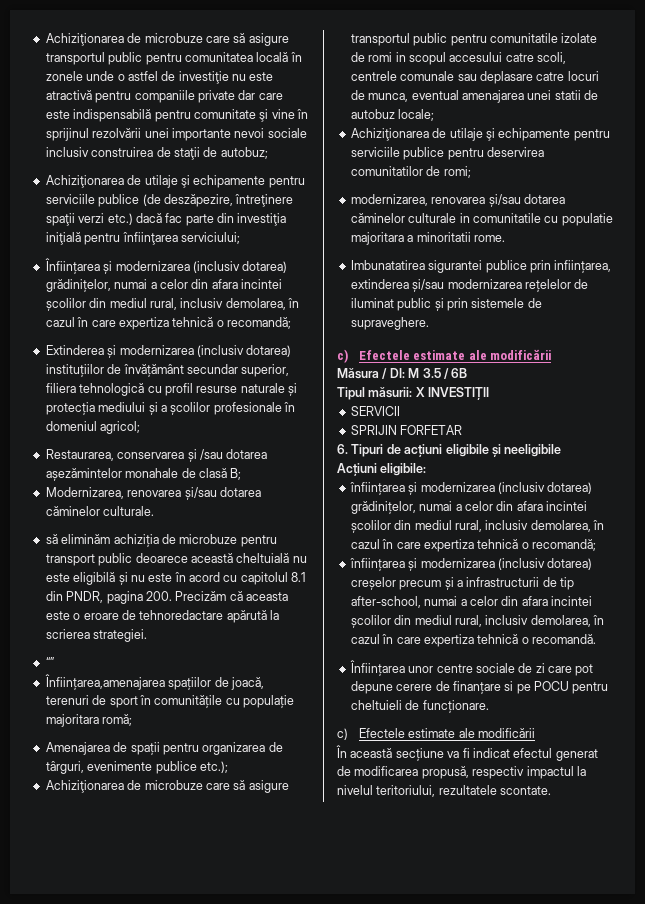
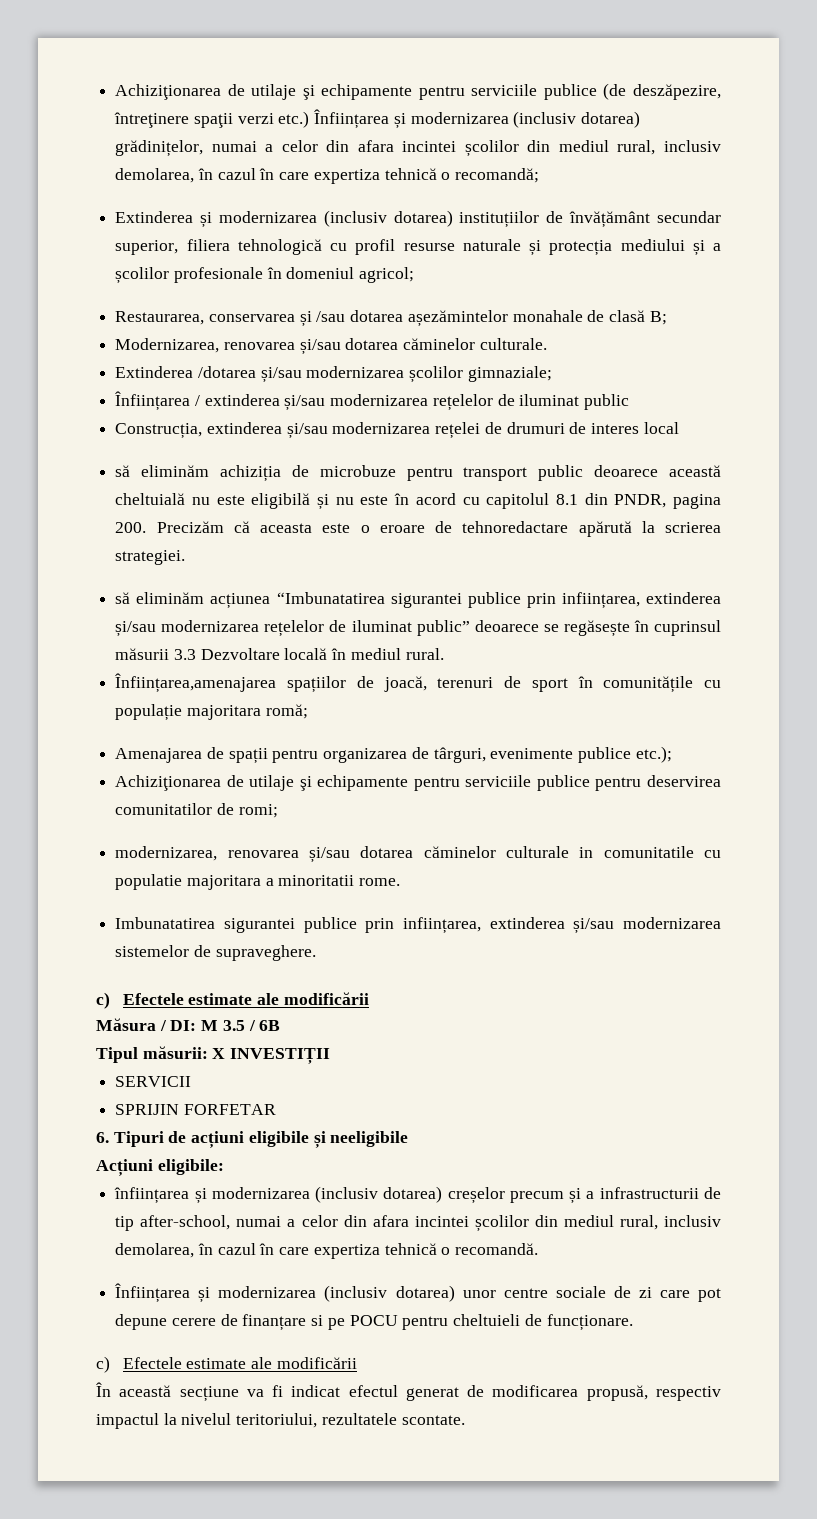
- Achiziţionarea de microbuze care să asigure transportul public pentru comunitatea locală în zonele unde o astfel de investiţie nu este atractivă pentru companiile private dar care este indispensabilă pentru comunitate şi vine în sprijinul rezolvării unei importante nevoi sociale inclusiv construirea de staţii de autobuz;
- Achiziţionarea de utilaje şi echipamente pentru serviciile publice (de deszăpezire, întreţinere spaţii verzi etc.) dacă fac parte din investiţia iniţială pentru înfiinţarea serviciului;
- Înființarea și modernizarea (inclusiv dotarea) grădinițelor, numai a celor din afara incintei școlilor din mediul rural, inclusiv demolarea, în cazul în care expertiza tehnică o recomandă;
+ Achiziţionarea de utilaje şi echipamente pentru serviciile publice (de deszăpezire, întreţinere spaţii verzi etc.) Înființarea și modernizarea (inclusiv dotarea) grădinițelor, numai a celor din afara incintei școlilor din mediul rural, inclusiv demolarea, în cazul în care expertiza tehnică o recomandă;
+ Extinderea /dotarea și/sau modernizarea școlilor gimnaziale;
+ Înființarea / extinderea și/sau modernizarea rețelelor de iluminat public
+ Construcția, extinderea și/sau modernizarea rețelei de drumuri de interes local
- “”
+ să eliminăm acțiunea “Imbunatatirea sigurantei publice prin inființarea, extinderea și/sau modernizarea rețelelor de iluminat public” deoarece se regăsește în cuprinsul măsurii 3.3 Dezvoltare locală în mediul rural.
- Achiziţionarea de microbuze care să asigure transportul public pentru comunitatile izolate de romi in scopul accesului catre scoli, centrele comunale sau deplasare catre locuri de munca, eventual amenajarea unei statii de autobuz locale;
- Imbunatatirea sigurantei publice prin inființarea, extinderea și/sau modernizarea rețelelor de iluminat public și prin sistemele de supraveghere.
+ Imbunatatirea sigurantei publice prin inființarea, extinderea și/sau modernizarea sistemelor de supraveghere.
- înființarea și modernizarea (inclusiv dotarea) grădinițelor, numai a celor din afara incintei școlilor din mediul rural, inclusiv demolarea, în cazul în care expertiza tehnică o recomandă;
- Înființarea unor centre sociale de zi care pot depune cerere de finanțare si pe POCU pentru cheltuieli de funcționare.
+ Înființarea și modernizarea (inclusiv dotarea) unor centre sociale de zi care pot depune cerere de finanțare si pe POCU pentru cheltuieli de funcționare.

